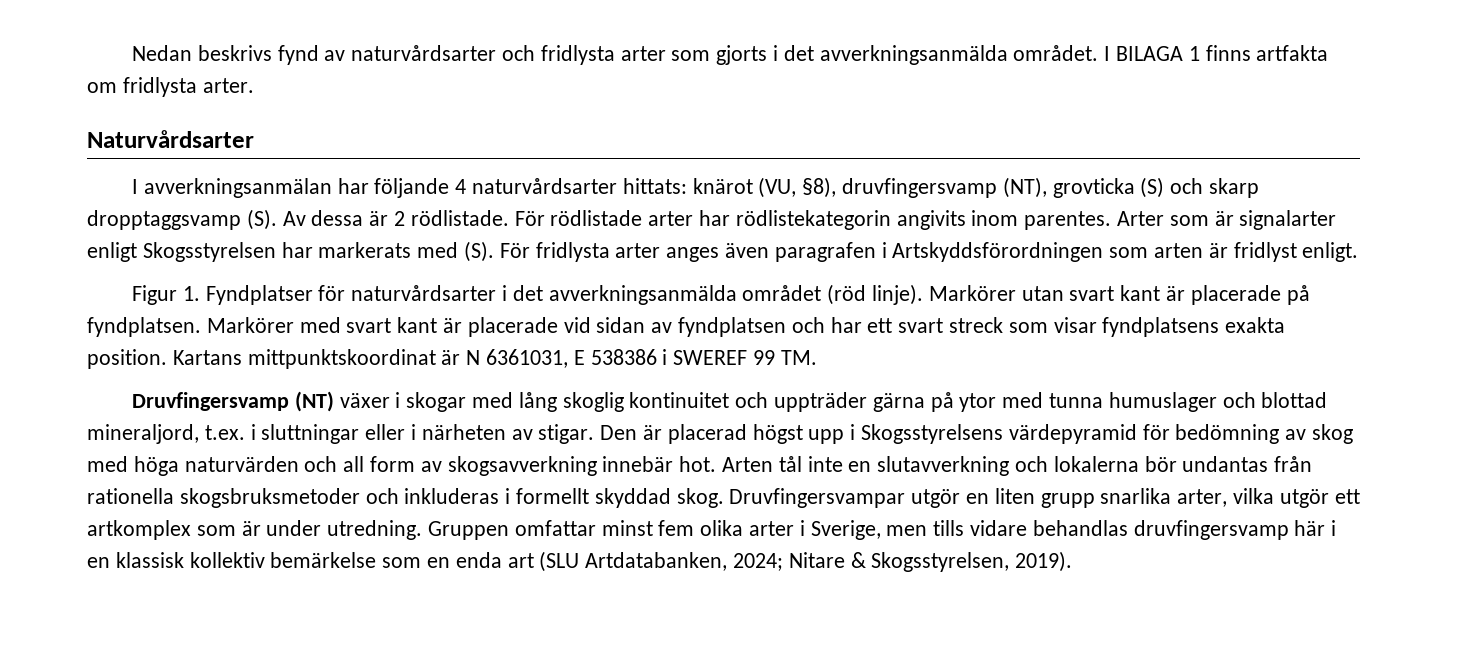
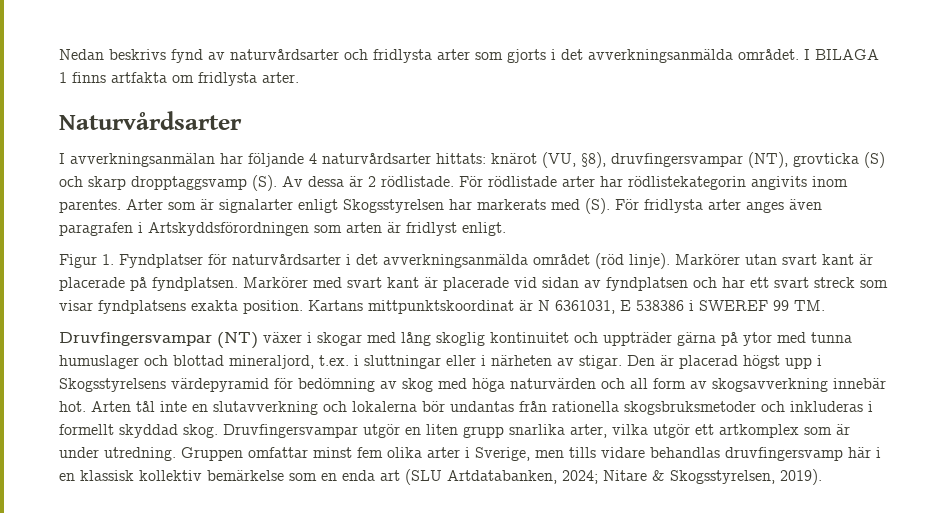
- I avverkningsanmälan har följande 4 naturvårdsarter hittats: knärot (VU, §8), druvfingersvamp (NT), grovticka (S) och skarp dropptaggsvamp (S). Av dessa är 2 rödlistade.
+ I avverkningsanmälan har följande 4 naturvårdsarter hittats: knärot (VU, §8), druvfingersvampar (NT), grovticka (S) och skarp dropptaggsvamp (S). Av dessa är 2 rödlistade.
- Druvfingersvamp (NT) växer i skogar med lång skoglig kontinuitet och uppträder gärna på ytor med tunna humuslager och blottad mineraljord, t.ex. i sluttningar eller i närheten av stigar.
+ Druvfingersvampar (NT) växer i skogar med lång skoglig kontinuitet och uppträder gärna på ytor med tunna humuslager och blottad mineraljord, t.ex. i sluttningar eller i närheten av stigar.

